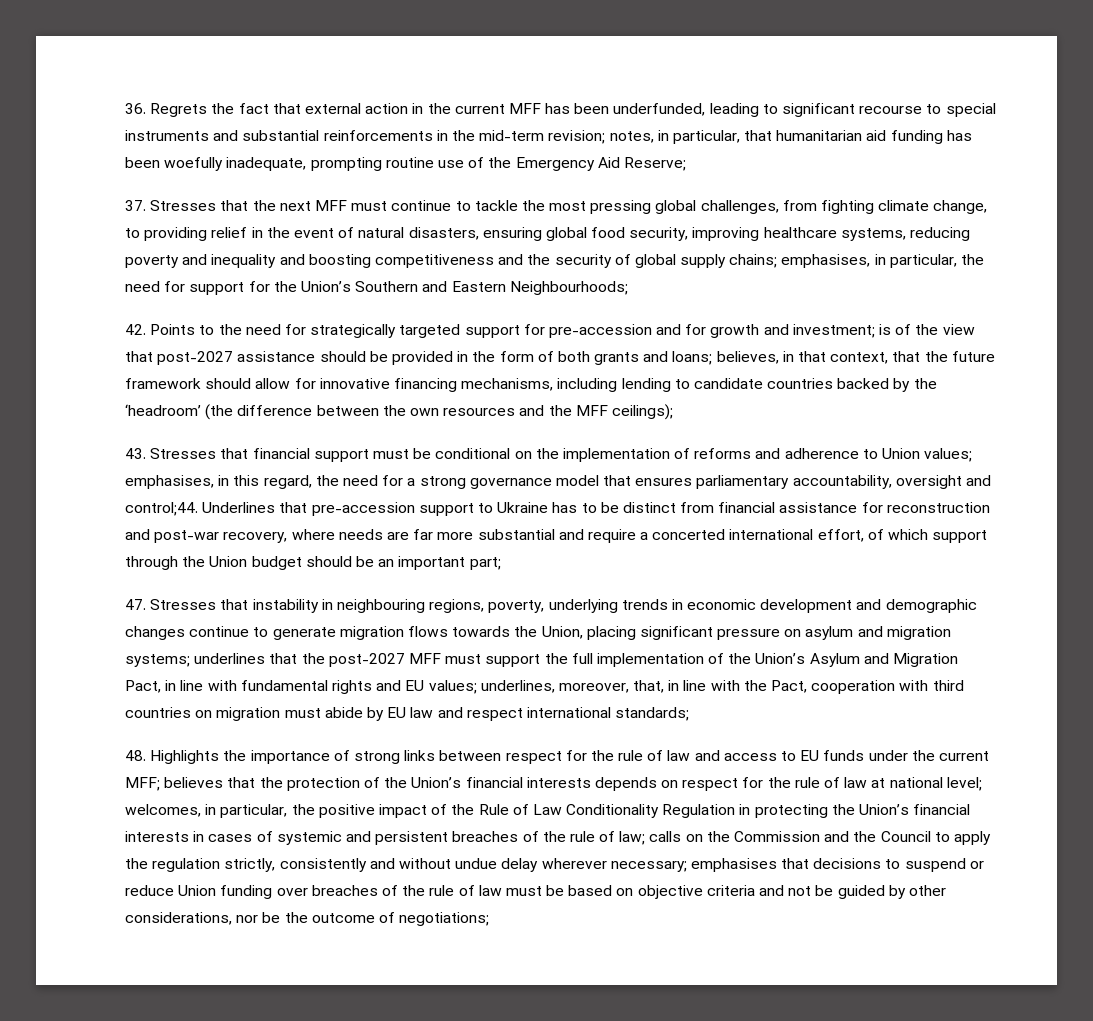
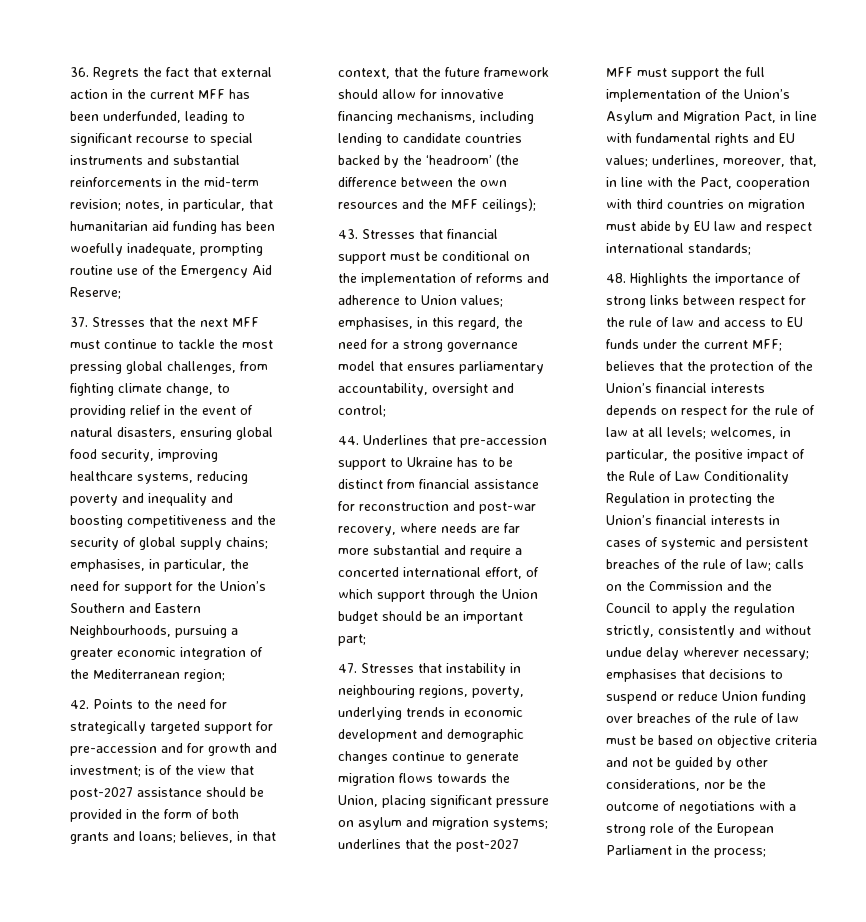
- emphasises, in particular, the need for support for the Union’s Southern and Eastern Neighbourhoods;
+ emphasises, in particular, the need for support for the Union’s Southern and Eastern Neighbourhoods, pursuing a greater economic integration of the Mediterranean region;
- emphasises, in this regard, the need for a strong governance model that ensures parliamentary accountability, oversight and control;44. Underlines that pre-accession support to Ukraine has to be distinct from financial assistance for reconstruction and post-war recovery, where needs are far more substantial and require a concerted international effort, of which support through the Union budget should be an important part;
+ emphasises, in this regard, the need for a strong governance model that ensures parliamentary accountability, oversight and control;
+ 44. Underlines that pre-accession support to Ukraine has to be distinct from financial assistance for reconstruction and post-war recovery, where needs are far more substantial and require a concerted international effort, of which support through the Union budget should be an important part;
- believes that the protection of the Union’s financial interests depends on respect for the rule of law at national level;
+ believes that the protection of the Union’s financial interests depends on respect for the rule of law at all levels;
- emphasises that decisions to suspend or reduce Union funding over breaches of the rule of law must be based on objective criteria and not be guided by other considerations, nor be the outcome of negotiations;
+ emphasises that decisions to suspend or reduce Union funding over breaches of the rule of law must be based on objective criteria and not be guided by other considerations, nor be the outcome of negotiations with a strong role of the European Parliament in the process;

